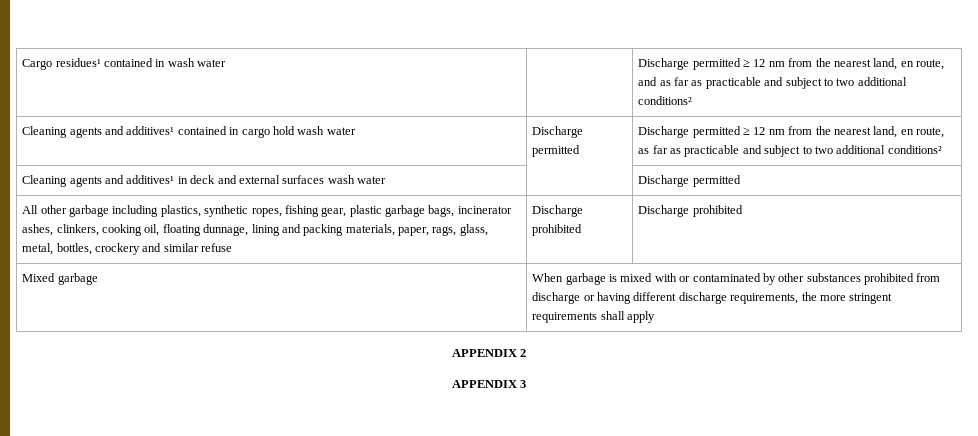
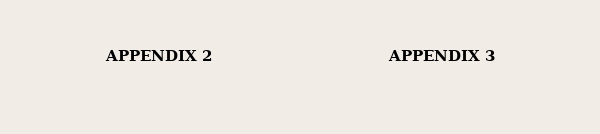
- Cargo residues¹ contained in wash water | | Discharge permitted ≥ 12 nm from the nearest land, en route, and as far as practicable and subject to two additional conditions²
- Cleaning agents and additives¹ contained in cargo hold wash water | Discharge permitted | Discharge permitted ≥ 12 nm from the nearest land, en route, as far as practicable and subject to two additional conditions²
- Cleaning agents and additives¹ in deck and external surfaces wash water | | Discharge permitted
- All other garbage including plastics, synthetic ropes, fishing gear, plastic garbage bags, incinerator ashes, clinkers, cooking oil, floating dunnage, lining and packing materials, paper, rags, glass, metal, bottles, crockery and similar refuse | Discharge prohibited | Discharge prohibited
- Mixed garbage | When garbage is mixed with or contaminated by other substances prohibited from discharge or having different discharge requirements, the more stringent requirements shall apply

